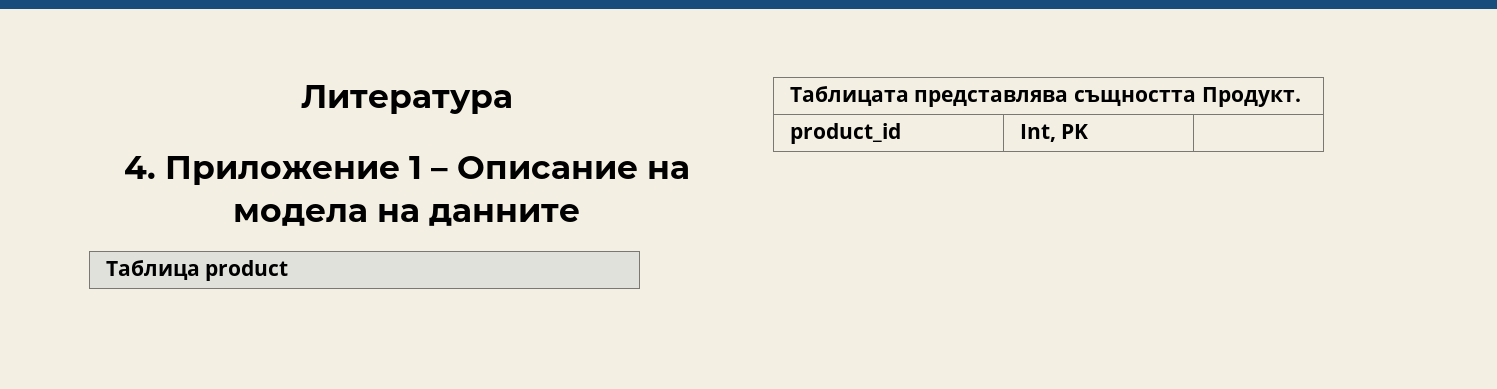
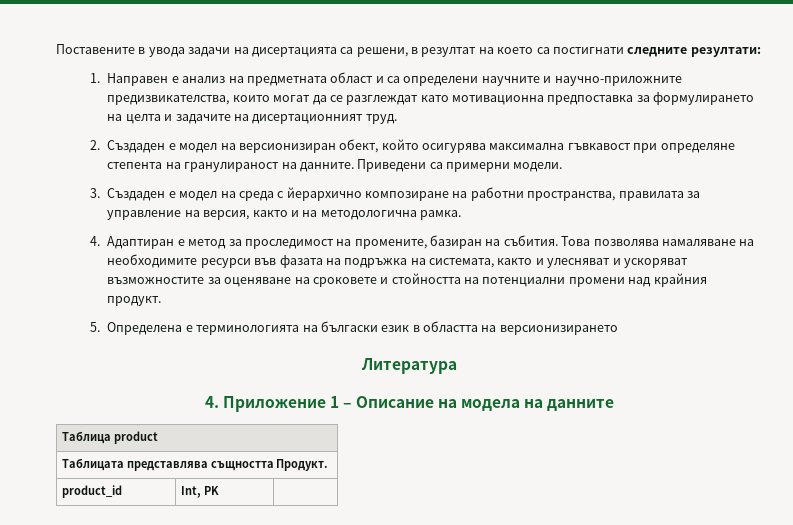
+ Поставените в увода задачи на дисертацията са решени, в резултат на което са постигнати следните резултати:
+ 1. Направен е анализ на предметната област и са определени научните и научно-приложните предизвикателства, които могат да се разглеждат като мотивационна предпоставка за формулирането на целта и задачите на дисертационният труд.
+ 2. Създаден е модел на версионизиран обект, който осигурява максимална гъвкавост при определяне степента на гранулираност на данните. Приведени са примерни модели.
+ 3. Създаден е модел на среда с йерархично композиране на работни пространства, правилата за управление на версия, както и на методологична рамка.
+ 4. Адаптиран е метод за проследимост на промените, базиран на събития. Това позволява намаляване на необходимите ресурси във фазата на подръжка на системата, както и улесняват и ускоряват възможностите за оценяване на сроковете и стойността на потенциални промени над крайния продукт.
+ 5. Определена е терминологията на бългаски език в областта на версионизирането

